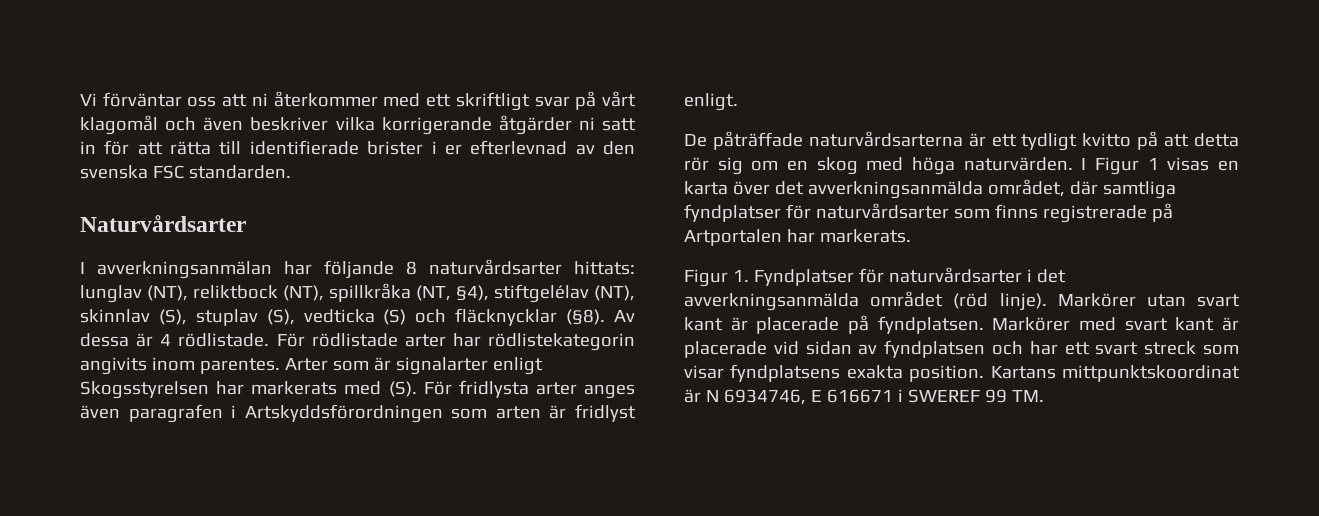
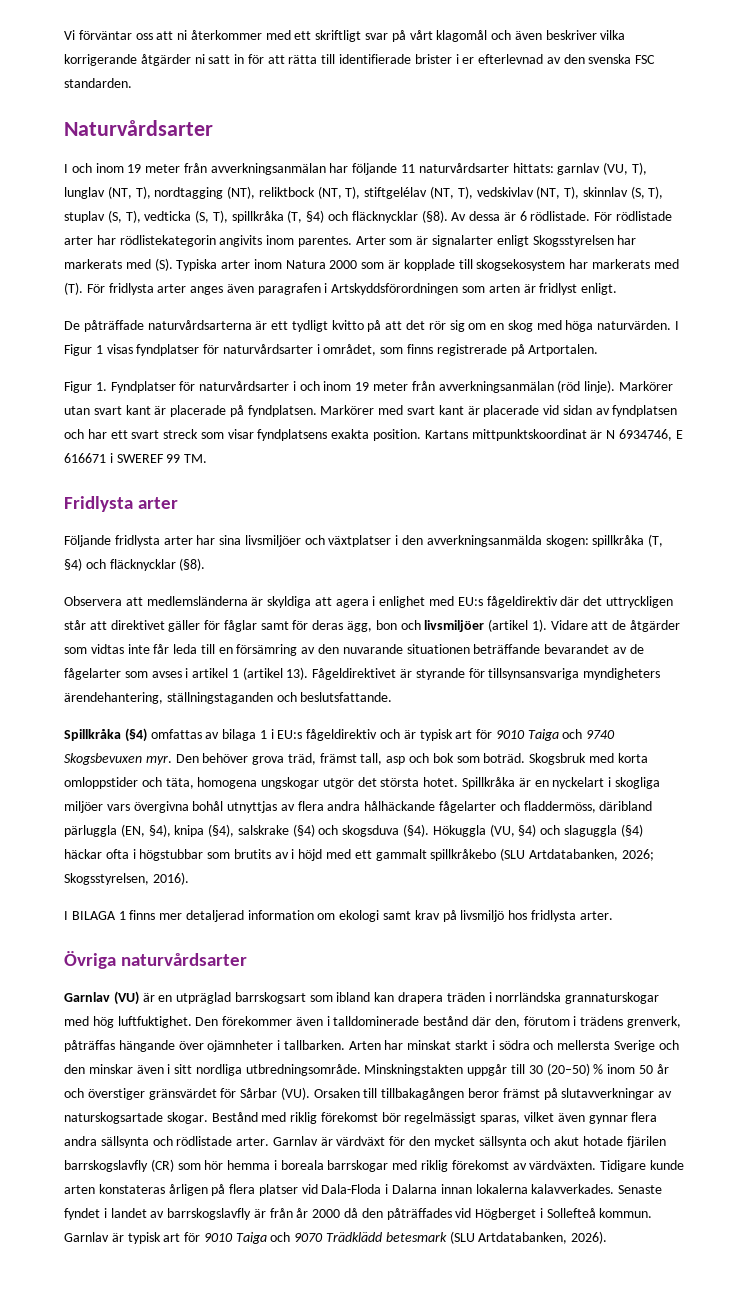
- I avverkningsanmälan har följande 8 naturvårdsarter hittats: lunglav (NT), reliktbock (NT), spillkråka (NT, §4), stiftgelélav (NT), skinnlav (S), stuplav (S), vedticka (S) och fläcknycklar (§8).
+ I och inom 19 meter från avverkningsanmälan har följande 11 naturvårdsarter hittats: garnlav (VU, T), lunglav (NT, T), nordtagging (NT), reliktbock (NT, T), stiftgelélav (NT, T), vedskivlav (NT, T), skinnlav (S, T), stuplav (S, T), vedticka (S, T), spillkråka (T, §4) och fläcknycklar (§8).
- Av dessa är 4 rödlistade.
+ Av dessa är 6 rödlistade.
- Arter som är signalarter enligt Skogsstyrelsen har markerats med (S). För fridlysta arter anges även paragrafen i Artskyddsförordningen som arten är fridlyst enligt.
+ Arter som är signalarter enligt Skogsstyrelsen har markerats med (S). Typiska arter inom Natura 2000 som är kopplade till skogsekosystem har markerats med (T). För fridlysta arter anges även paragrafen i Artskyddsförordningen som arten är fridlyst enligt.
- De påträffade naturvårdsarterna är ett tydligt kvitto på att detta rör sig om en skog med höga naturvärden.
+ De påträffade naturvårdsarterna är ett tydligt kvitto på att det rör sig om en skog med höga naturvärden.
- I Figur 1 visas en karta över det avverkningsanmälda området, där samtliga fyndplatser för naturvårdsarter som finns registrerade på Artportalen har markerats.
+ I Figur 1 visas fyndplatser för naturvårdsarter i området, som finns registrerade på Artportalen.
- Figur 1. Fyndplatser för naturvårdsarter i det avverkningsanmälda området (röd linje).
+ Figur 1. Fyndplatser för naturvårdsarter i och inom 19 meter från avverkningsanmälan (röd linje).
+ Fridlysta arter
+ Följande fridlysta arter har sina livsmiljöer och växtplatser i den avverkningsanmälda skogen: spillkråka (T, §4) och fläcknycklar (§8).
+ Observera att medlemsländerna är skyldiga att agera i enlighet med EU:s fågeldirektiv där det uttryckligen står att direktivet gäller för fåglar samt för deras ägg, bon och livsmiljöer (artikel 1). Vidare att de åtgärder som vidtas inte får leda till en försämring av den nuvarande situationen beträffande bevarandet av de fågelarter som avses i artikel 1 (artikel 13). Fågeldirektivet är styrande för tillsynsansvariga myndigheters ärendehantering, ställningstaganden och beslutsfattande.
+ Spillkråka (§4) omfattas av bilaga 1 i EU:s fågeldirektiv och är typisk art för 9010 Taiga och 9740 Skogsbevuxen myr. Den behöver grova träd, främst tall, asp och bok som boträd. Skogsbruk med korta omloppstider och täta, homogena ungskogar utgör det största hotet. Spillkråka är en nyckelart i skogliga miljöer vars övergivna bohål utnyttjas av flera andra hålhäckande fågelarter och fladdermöss, däribland pärluggla (EN, §4), knipa (§4), salskrake (§4) och skogsduva (§4). Hökuggla (VU, §4) och slaguggla (§4) häckar ofta i högstubbar som brutits av i höjd med ett gammalt spillkråkebo (SLU Artdatabanken, 2026; Skogsstyrelsen, 2016).
+ I BILAGA 1 finns mer detaljerad information om ekologi samt krav på livsmiljö hos fridlysta arter.
+ Övriga naturvårdsarter
+ Garnlav (VU) är en utpräglad barrskogsart som ibland kan drapera träden i norrländska grannaturskogar med hög luftfuktighet. Den förekommer även i talldominerade bestånd där den, förutom i trädens grenverk, påträffas hängande över ojämnheter i tallbarken. Arten har minskat starkt i södra och mellersta Sverige och den minskar även i sitt nordliga utbredningsområde. Minskningstakten uppgår till 30 (20–50) % inom 50 år och överstiger gränsvärdet för Sårbar (VU). Orsaken till tillbakagången beror främst på slutavverkningar av naturskogsartade skogar. Bestånd med riklig förekomst bör regelmässigt sparas, vilket även gynnar flera andra sällsynta och rödlistade arter. Garnlav är värdväxt för den mycket sällsynta och akut hotade fjärilen barrskogslavfly (CR) som hör hemma i boreala barrskogar med riklig förekomst av värdväxten. Tidigare kunde arten konstateras årligen på flera platser vid Dala-Floda i Dalarna innan lokalerna kalavverkades. Senaste fyndet i landet av barrskogslavfly är från år 2000 då den påträffades vid Högberget i Sollefteå kommun. Garnlav är typisk art för 9010 Taiga och 9070 Trädklädd betesmark (SLU Artdatabanken, 2026).

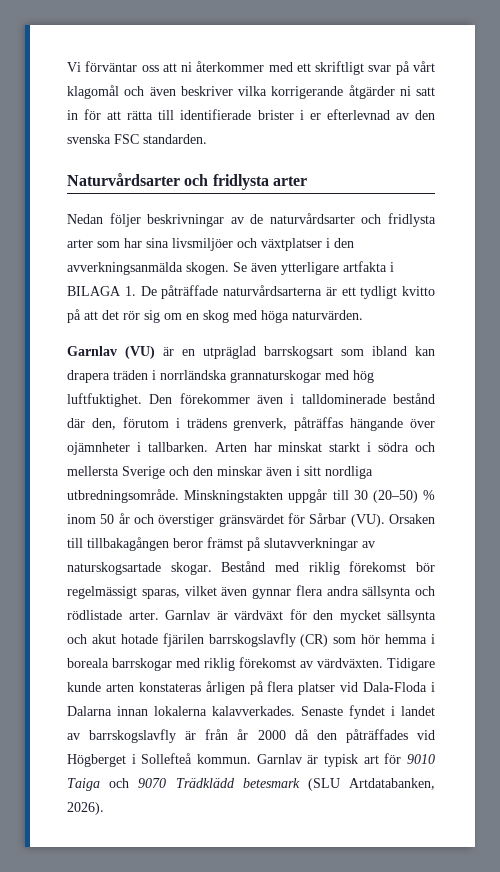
- Naturvårdsarter
- I och inom 19 meter från avverkningsanmälan har följande 11 naturvårdsarter hittats: garnlav (VU, T), lunglav (NT, T), nordtagging (NT), reliktbock (NT, T), stiftgelélav (NT, T), vedskivlav (NT, T), skinnlav (S, T), stuplav (S, T), vedticka (S, T), spillkråka (T, §4) och fläcknycklar (§8). Av dessa är 6 rödlistade. För rödlistade arter har rödlistekategorin angivits inom parentes. Arter som är signalarter enligt Skogsstyrelsen har markerats med (S). Typiska arter inom Natura 2000 som är kopplade till skogsekosystem har markerats med (T). För fridlysta arter anges även paragrafen i Artskyddsförordningen som arten är fridlyst enligt.
- De påträffade naturvårdsarterna är ett tydligt kvitto på att det rör sig om en skog med höga naturvärden. I Figur 1 visas fyndplatser för naturvårdsarter i området, som finns registrerade på Artportalen.
- Figur 1. Fyndplatser för naturvårdsarter i och inom 19 meter från avverkningsanmälan (röd linje). Markörer utan svart kant är placerade på fyndplatsen. Markörer med svart kant är placerade vid sidan av fyndplatsen och har ett svart streck som visar fyndplatsens exakta position. Kartans mittpunktskoordinat är N 6934746, E 616671 i SWEREF 99 TM.
- Fridlysta arter
- Följande fridlysta arter har sina livsmiljöer och växtplatser i den avverkningsanmälda skogen: spillkråka (T, §4) och fläcknycklar (§8).
- Observera att medlemsländerna är skyldiga att agera i enlighet med EU:s fågeldirektiv där det uttryckligen står att direktivet gäller för fåglar samt för deras ägg, bon och livsmiljöer (artikel 1). Vidare att de åtgärder som vidtas inte får leda till en försämring av den nuvarande situationen beträffande bevarandet av de fågelarter som avses i artikel 1 (artikel 13). Fågeldirektivet är styrande för tillsynsansvariga myndigheters ärendehantering, ställningstaganden och beslutsfattande.
- Spillkråka (§4) omfattas av bilaga 1 i EU:s fågeldirektiv och är typisk art för 9010 Taiga och 9740 Skogsbevuxen myr. Den behöver grova träd, främst tall, asp och bok som boträd. Skogsbruk med korta omloppstider och täta, homogena ungskogar utgör det största hotet. Spillkråka är en nyckelart i skogliga miljöer vars övergivna bohål utnyttjas av flera andra hålhäckande fågelarter och fladdermöss, däribland pärluggla (EN, §4), knipa (§4), salskrake (§4) och skogsduva (§4). Hökuggla (VU, §4) och slaguggla (§4) häckar ofta i högstubbar som brutits av i höjd med ett gammalt spillkråkebo (SLU Artdatabanken, 2026; Skogsstyrelsen, 2016).
- I BILAGA 1 finns mer detaljerad information om ekologi samt krav på livsmiljö hos fridlysta arter.
- Övriga naturvårdsarter
+ Naturvårdsarter och fridlysta arter
+ Nedan följer beskrivningar av de naturvårdsarter och fridlysta arter som har sina livsmiljöer och växtplatser i den avverkningsanmälda skogen. Se även ytterligare artfakta i BILAGA 1. De påträffade naturvårdsarterna är ett tydligt kvitto på att det rör sig om en skog med höga naturvärden.

